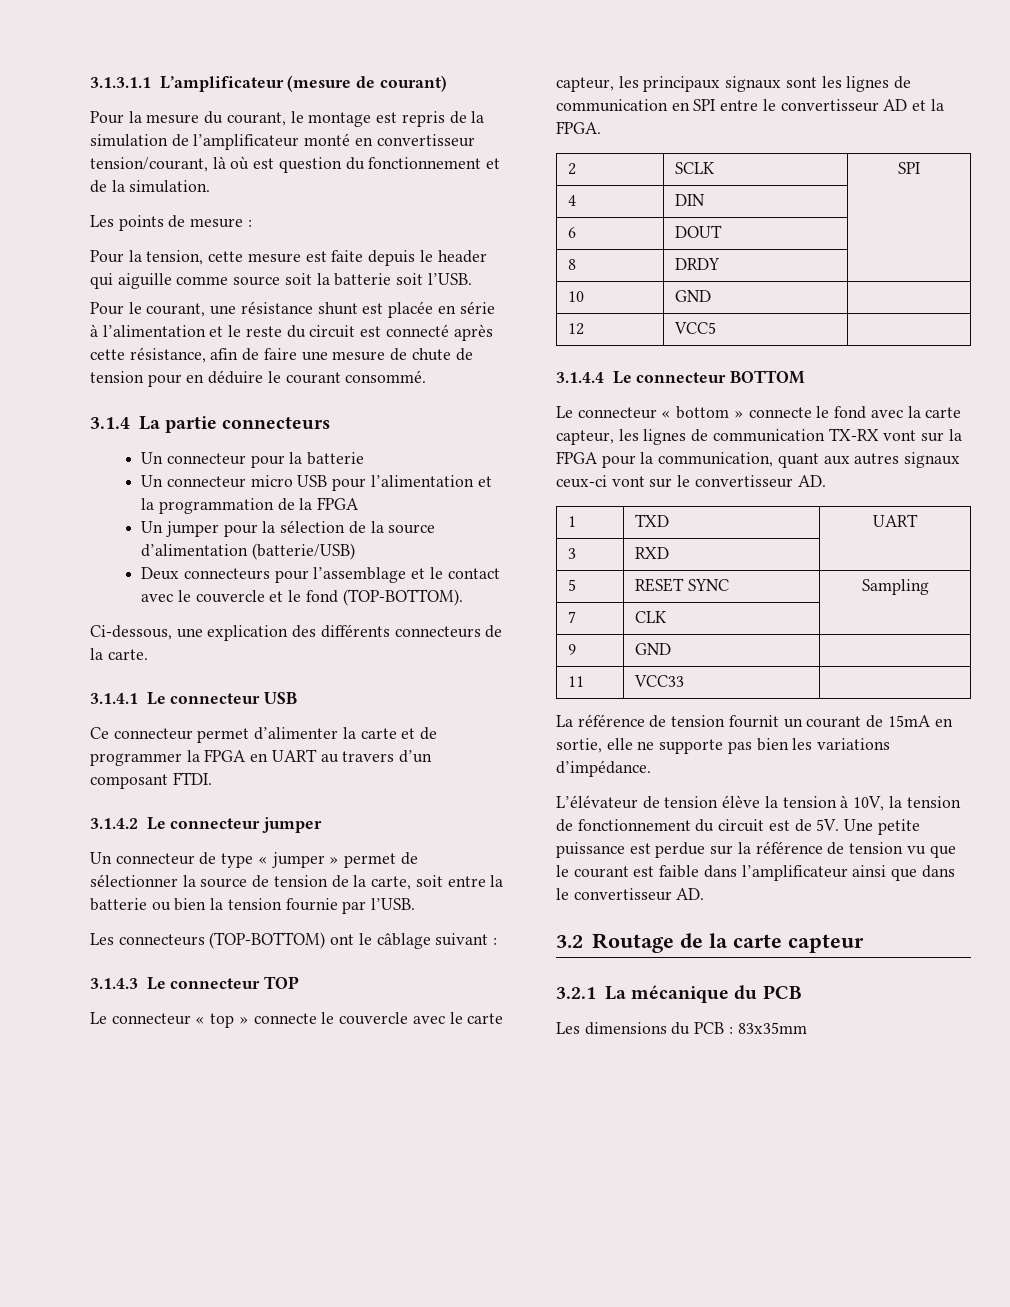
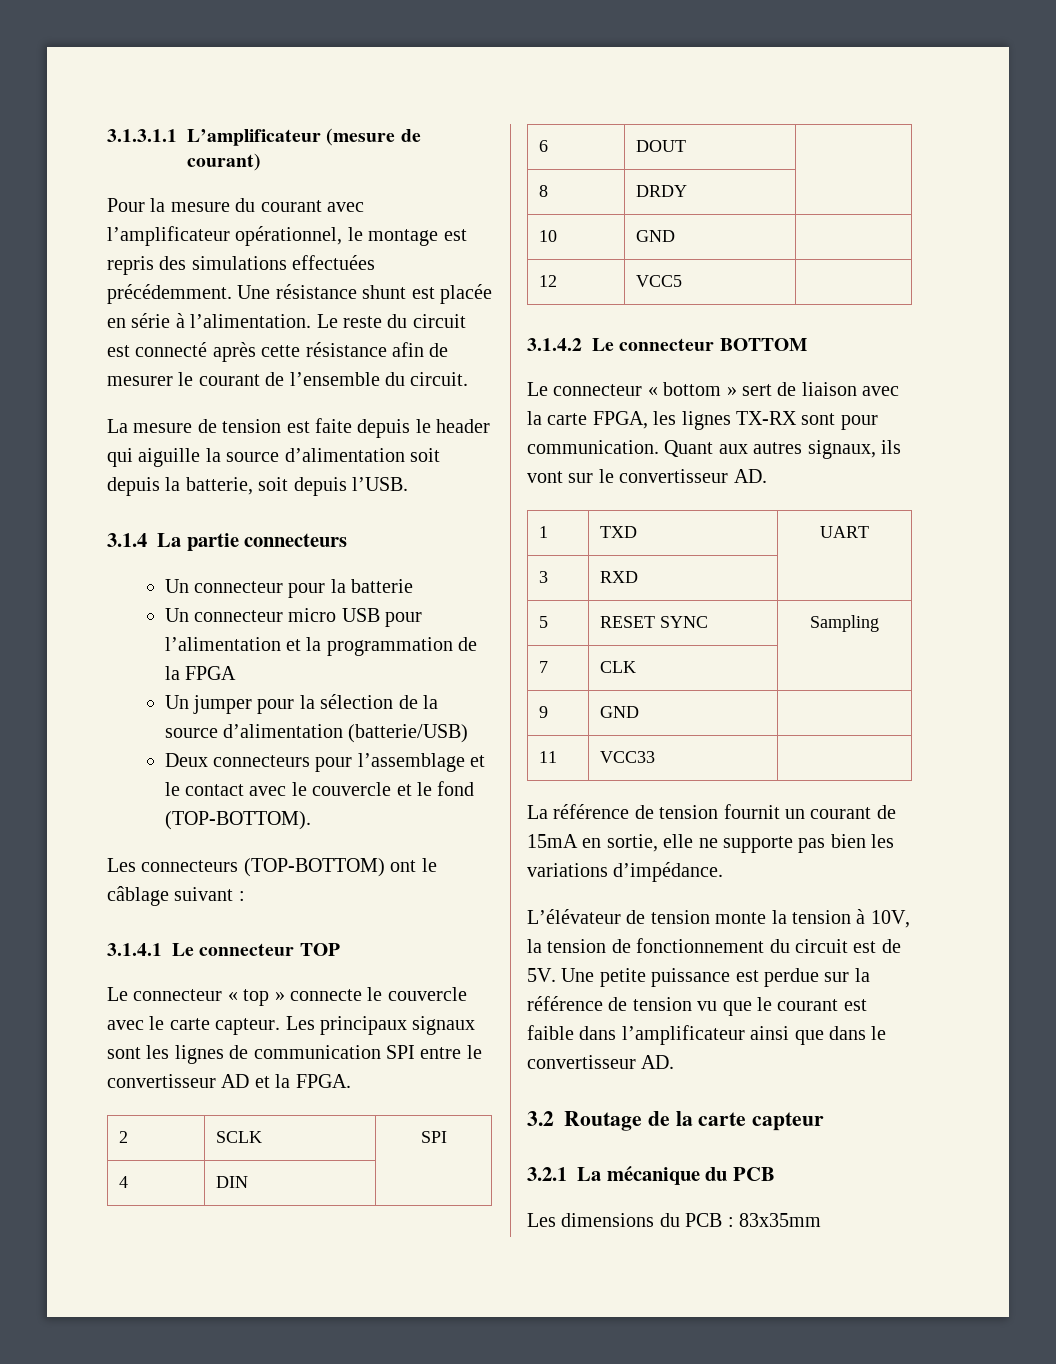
- Pour la mesure du courant, le montage est repris de la simulation de l’amplificateur monté en convertisseur tension/courant, là où est question du fonctionnement et de la simulation.
- Les points de mesure :
- Pour la tension, cette mesure est faite depuis le header qui aiguille comme source soit la batterie soit l’USB.
- Pour le courant, une résistance shunt est placée en série à l’alimentation et le reste du circuit est connecté après cette résistance, afin de faire une mesure de chute de tension pour en déduire le courant consommé.
+ Pour la mesure du courant avec l’amplificateur opérationnel, le montage est repris des simulations effectuées précédemment. Une résistance shunt est placée en série à l’alimentation. Le reste du circuit est connecté après cette résistance afin de mesurer le courant de l’ensemble du circuit.
+ La mesure de tension est faite depuis le header qui aiguille la source d’alimentation soit depuis la batterie, soit depuis l’USB.
- Ci-dessous, une explication des différents connecteurs de la carte.
- 3.1.4.1 Le connecteur USB
- Ce connecteur permet d’alimenter la carte et de programmer la FPGA en UART au travers d’un composant FTDI.
- 3.1.4.2 Le connecteur jumper
- Un connecteur de type « jumper » permet de sélectionner la source de tension de la carte, soit entre la batterie ou bien la tension fournie par l’USB.
- 3.1.4.3 Le connecteur TOP
+ 3.1.4.1 Le connecteur TOP
- Le connecteur « top » connecte le couvercle avec le carte capteur, les principaux signaux sont les lignes de communication en SPI entre le convertisseur AD et la FPGA.
+ Le connecteur « top » connecte le couvercle avec le carte capteur. Les principaux signaux sont les lignes de communication SPI entre le convertisseur AD et la FPGA.
- 3.1.4.4 Le connecteur BOTTOM
+ 3.1.4.2 Le connecteur BOTTOM
- Le connecteur « bottom » connecte le fond avec la carte capteur, les lignes de communication TX-RX vont sur la FPGA pour la communication, quant aux autres signaux ceux-ci vont sur le convertisseur AD.
+ Le connecteur « bottom » sert de liaison avec la carte FPGA, les lignes TX-RX sont pour communication. Quant aux autres signaux, ils vont sur le convertisseur AD.
- L’élévateur de tension élève la tension à 10V, la tension de fonctionnement du circuit est de 5V.
+ L’élévateur de tension monte la tension à 10V, la tension de fonctionnement du circuit est de 5V.

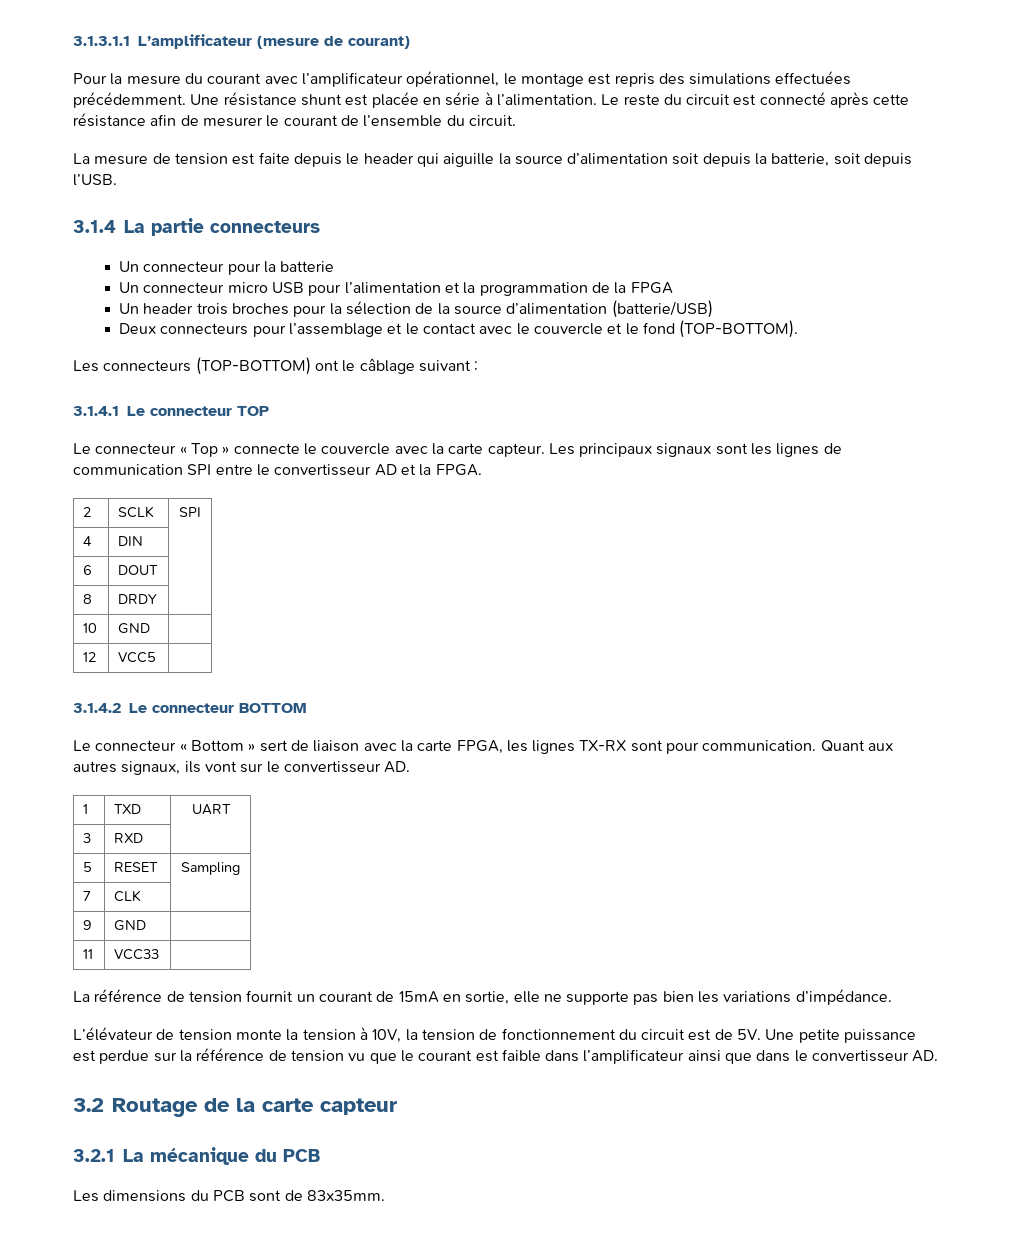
- Un jumper pour la sélection de la source d’alimentation (batterie/USB)
+ Un header trois broches pour la sélection de la source d’alimentation (batterie/USB)
- Le connecteur « top » connecte le couvercle avec le carte capteur.
+ Le connecteur « Top » connecte le couvercle avec la carte capteur.
- Le connecteur « bottom » sert de liaison avec la carte FPGA, les lignes TX-RX sont pour communication.
+ Le connecteur « Bottom » sert de liaison avec la carte FPGA, les lignes TX-RX sont pour communication.
- 5 | RESET SYNC | Sampling
+ 5 | RESET | Sampling
- Les dimensions du PCB : 83x35mm
+ Les dimensions du PCB sont de 83x35mm.

